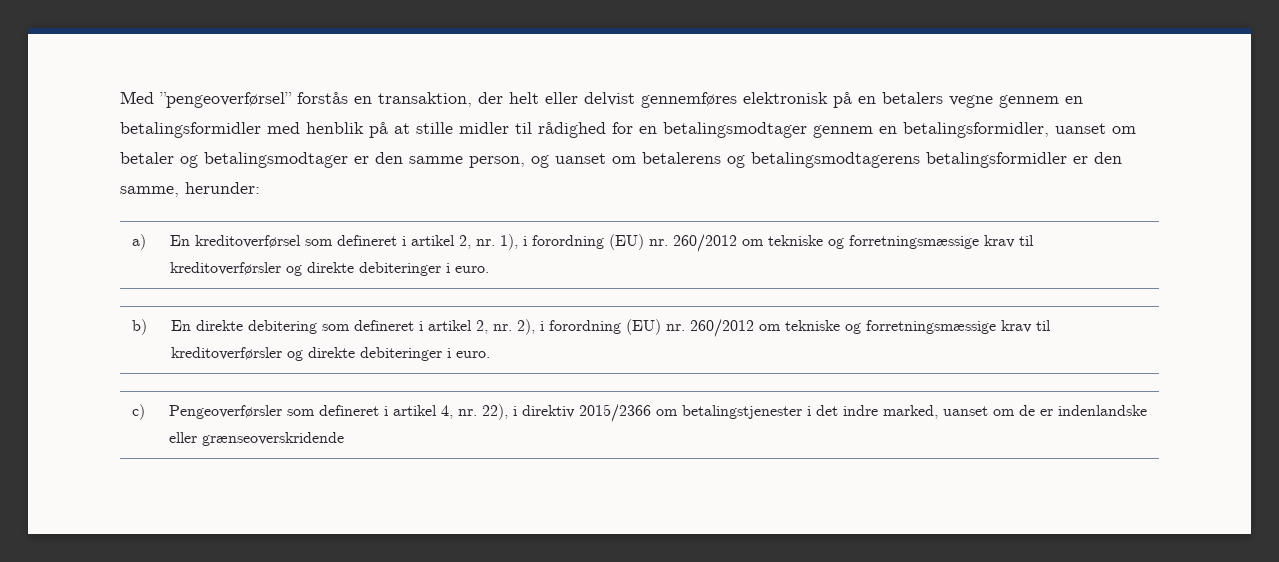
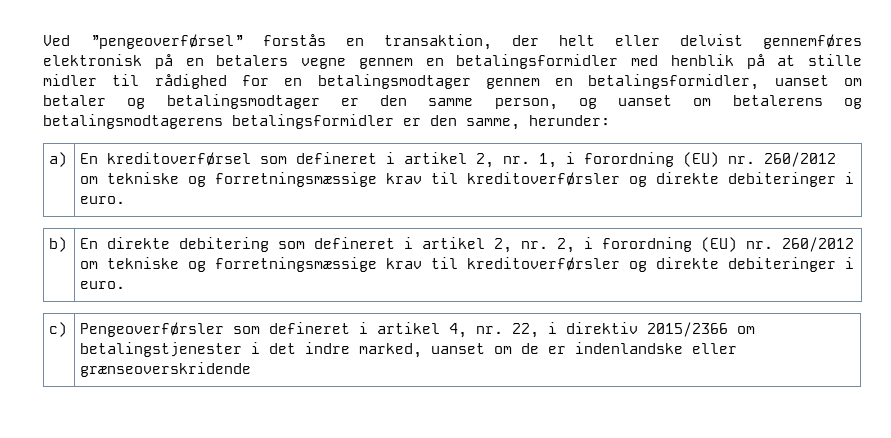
- Med ”pengeoverførsel” forstås en transaktion, der helt eller delvist gennemføres elektronisk på en betalers vegne gennem en betalingsformidler med henblik på at stille midler til rådighed for en betalingsmodtager gennem en betalingsformidler, uanset om betaler og betalingsmodtager er den samme person, og uanset om betalerens og betalingsmodtagerens betalingsformidler er den samme, herunder:
+ Ved ”pengeoverførsel” forstås en transaktion, der helt eller delvist gennemføres elektronisk på en betalers vegne gennem en betalingsformidler med henblik på at stille midler til rådighed for en betalingsmodtager gennem en betalingsformidler, uanset om betaler og betalingsmodtager er den samme person, og uanset om betalerens og betalingsmodtagerens betalingsformidler er den samme, herunder:
- a) | En kreditoverførsel som defineret i artikel 2, nr. 1), i forordning (EU) nr. 260/2012 om tekniske og forretningsmæssige krav til kreditoverførsler og direkte debiteringer i euro.
+ a) | En kreditoverførsel som defineret i artikel 2, nr. 1, i forordning (EU) nr. 260/2012 om tekniske og forretningsmæssige krav til kreditoverførsler og direkte debiteringer i euro.
- b) | En direkte debitering som defineret i artikel 2, nr. 2), i forordning (EU) nr. 260/2012 om tekniske og forretningsmæssige krav til kreditoverførsler og direkte debiteringer i euro.
+ b) | En direkte debitering som defineret i artikel 2, nr. 2, i forordning (EU) nr. 260/2012 om tekniske og forretningsmæssige krav til kreditoverførsler og direkte debiteringer i euro.
- c) | Pengeoverførsler som defineret i artikel 4, nr. 22), i direktiv 2015/2366 om betalingstjenester i det indre marked, uanset om de er indenlandske eller grænseoverskridende
+ c) | Pengeoverførsler som defineret i artikel 4, nr. 22, i direktiv 2015/2366 om betalingstjenester i det indre marked, uanset om de er indenlandske eller grænseoverskridende

